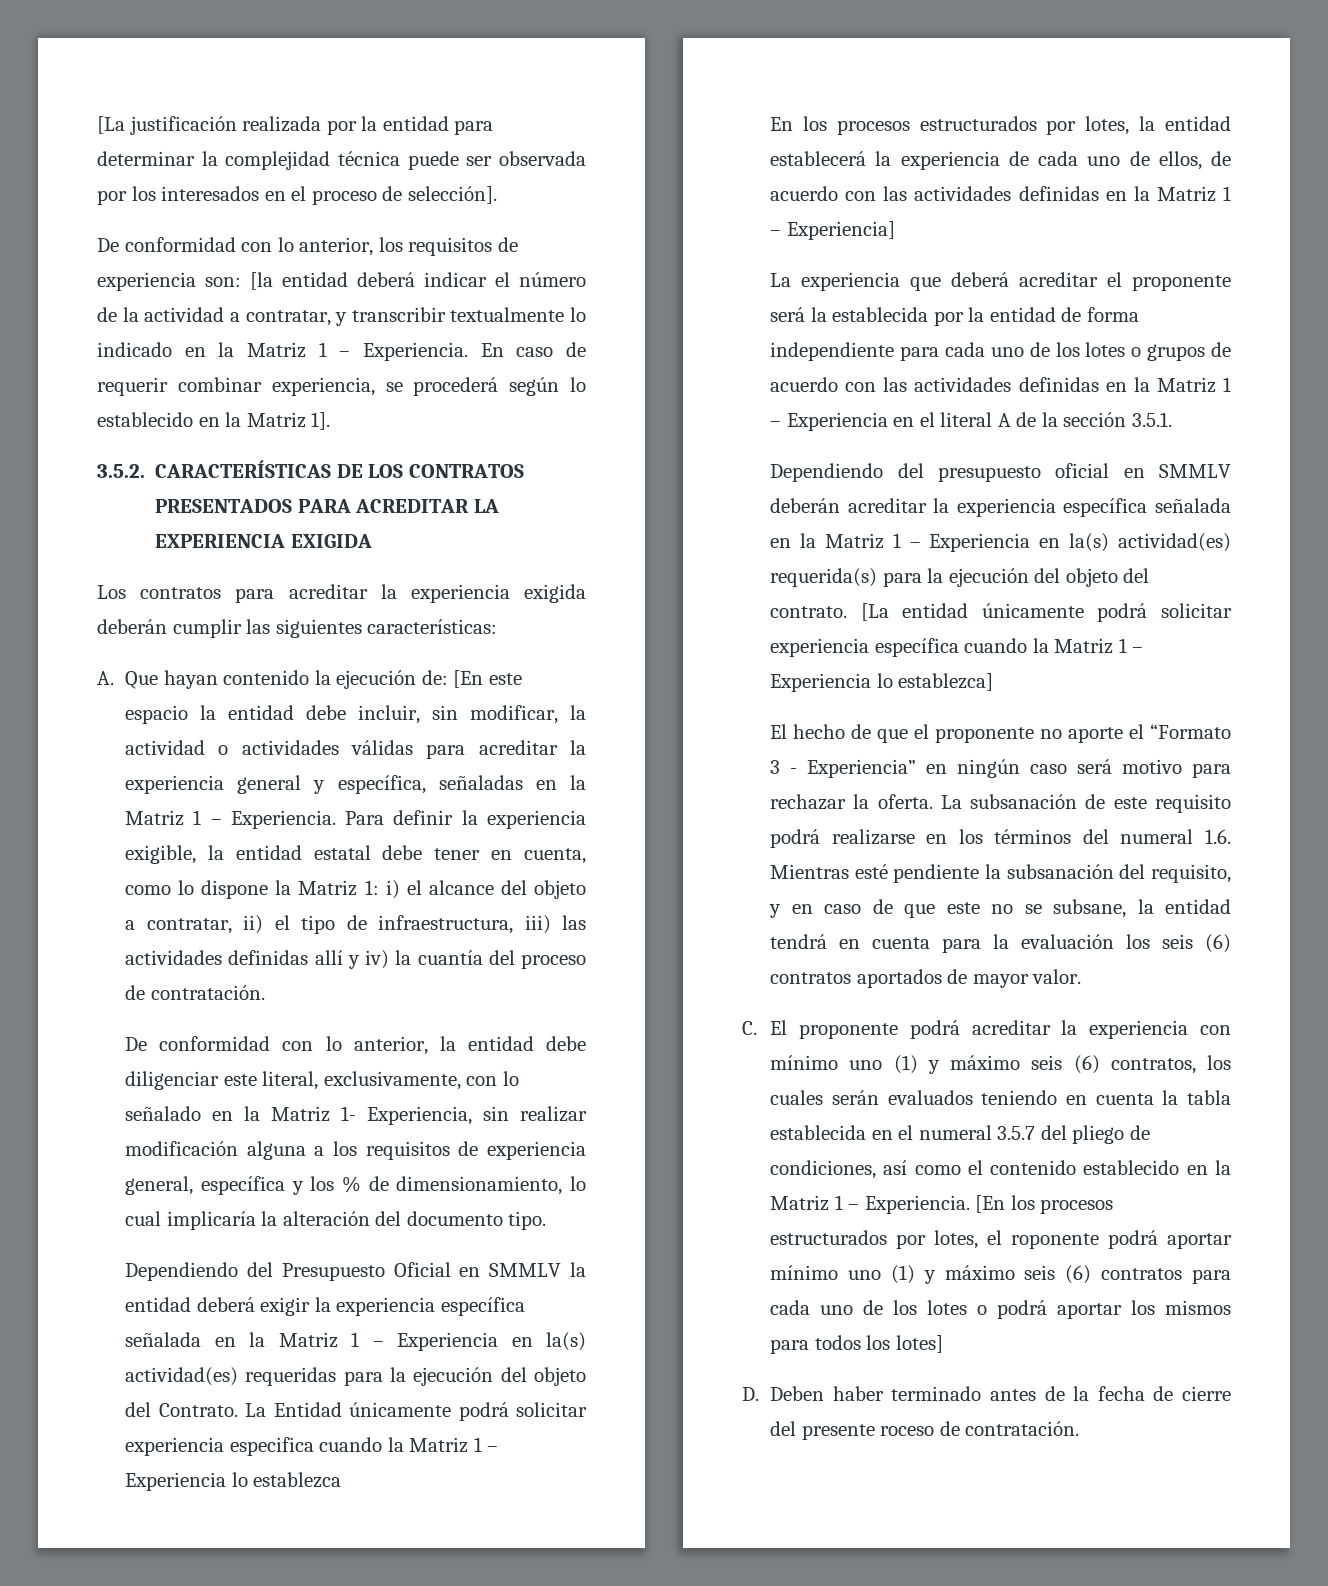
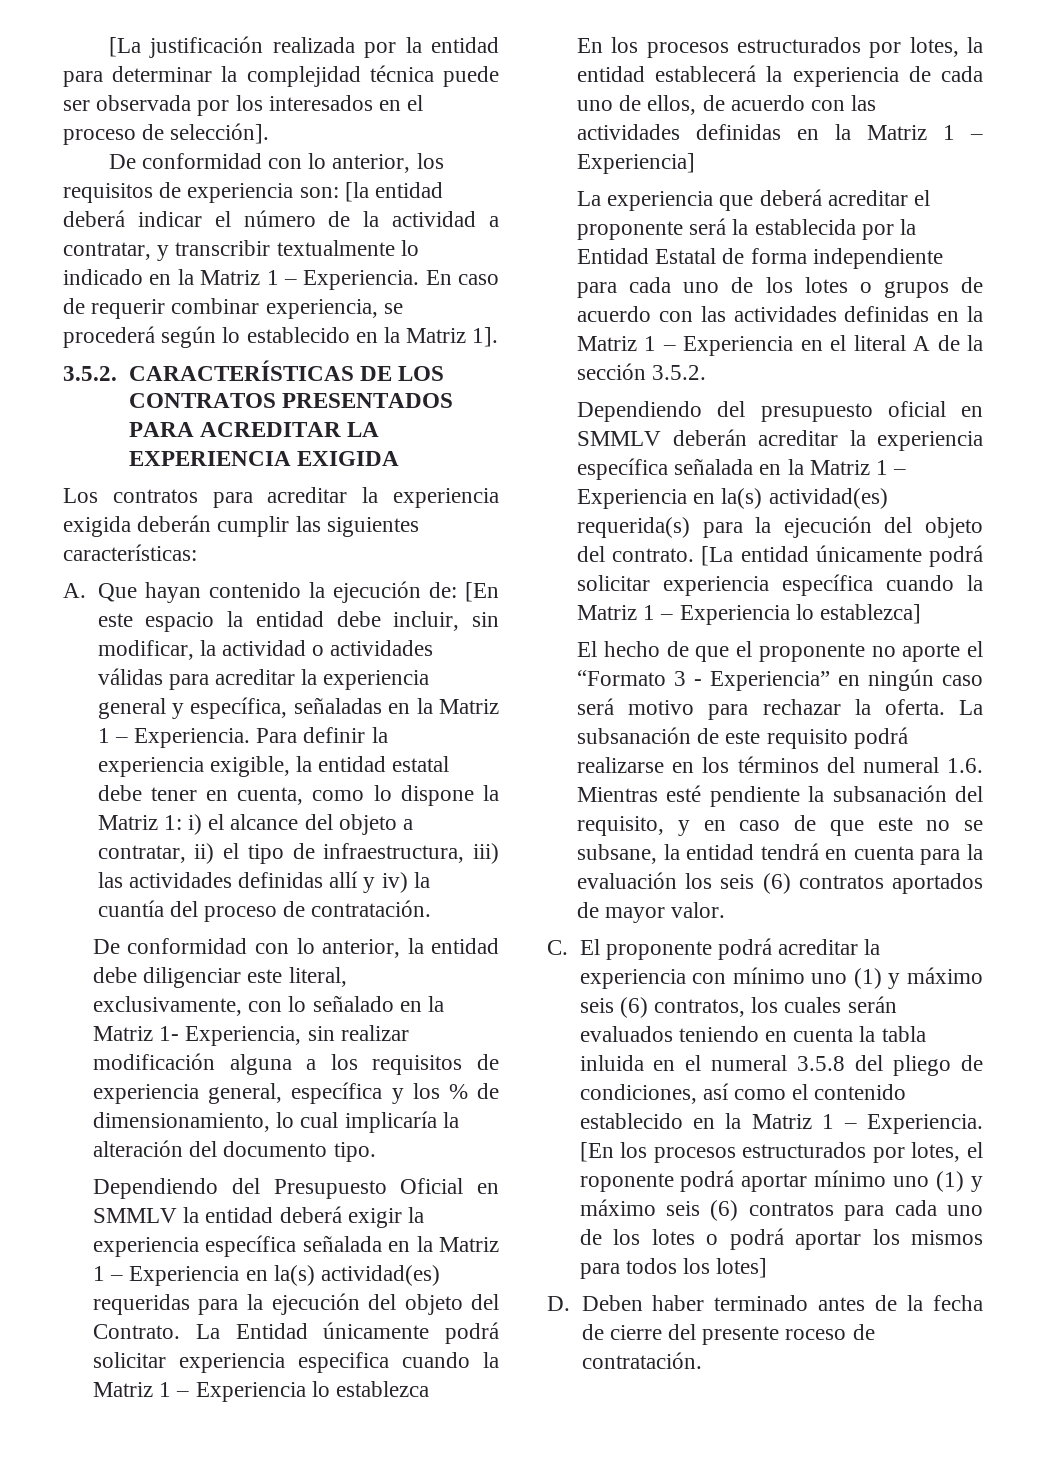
- La experiencia que deberá acreditar el proponente será la establecida por la entidad de forma independiente para cada uno de los lotes o grupos de acuerdo con las actividades definidas en la Matriz 1 – Experiencia en el literal A de la sección 3.5.1.
+ La experiencia que deberá acreditar el proponente será la establecida por la Entidad Estatal de forma independiente para cada uno de los lotes o grupos de acuerdo con las actividades definidas en la Matriz 1 – Experiencia en el literal A de la sección 3.5.2.
- C. El proponente podrá acreditar la experiencia con mínimo uno (1) y máximo seis (6) contratos, los cuales serán evaluados teniendo en cuenta la tabla establecida en el numeral 3.5.7 del pliego de condiciones, así como el contenido establecido en la Matriz 1 – Experiencia.
+ C. El proponente podrá acreditar la experiencia con mínimo uno (1) y máximo seis (6) contratos, los cuales serán evaluados teniendo en cuenta la tabla inluida en el numeral 3.5.8 del pliego de condiciones, así como el contenido establecido en la Matriz 1 – Experiencia.

